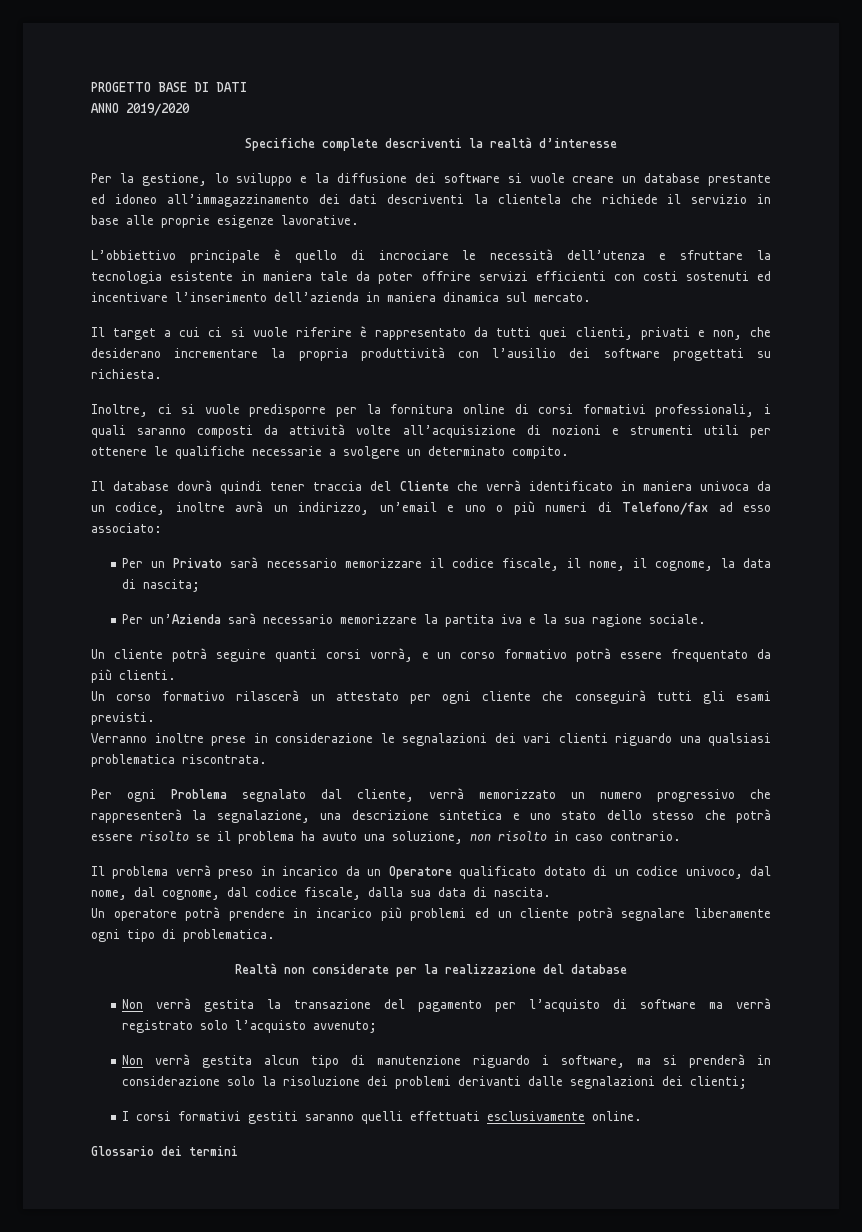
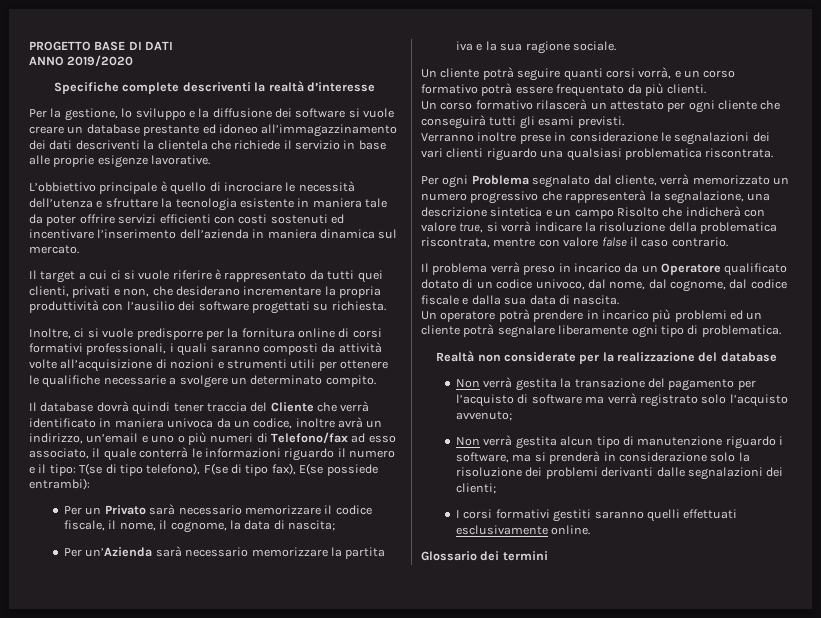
- Il database dovrà quindi tener traccia del Cliente che verrà identificato in maniera univoca da un codice, inoltre avrà un indirizzo, un’email e uno o più numeri di Telefono/fax ad esso associato:
+ Il database dovrà quindi tener traccia del Cliente che verrà identificato in maniera univoca da un codice, inoltre avrà un indirizzo, un’email e uno o più numeri di Telefono/fax ad esso associato, il quale conterrà le informazioni riguardo il numero e il tipo: T(se di tipo telefono), F(se di tipo fax), E(se possiede entrambi):
- Per ogni Problema segnalato dal cliente, verrà memorizzato un numero progressivo che rappresenterà la segnalazione, una descrizione sintetica e uno stato dello stesso che potrà essere risolto se il problema ha avuto una soluzione, non risolto in caso contrario.
+ Per ogni Problema segnalato dal cliente, verrà memorizzato un numero progressivo che rappresenterà la segnalazione, una descrizione sintetica e un campo Risolto che indicherà con valore true, si vorrà indicare la risoluzione della problematica riscontrata, mentre con valore false il caso contrario.
- Il problema verrà preso in incarico da un Operatore qualificato dotato di un codice univoco, dal nome, dal cognome, dal codice fiscale, dalla sua data di nascita.
+ Il problema verrà preso in incarico da un Operatore qualificato dotato di un codice univoco, dal nome, dal cognome, dal codice fiscale e dalla sua data di nascita.

